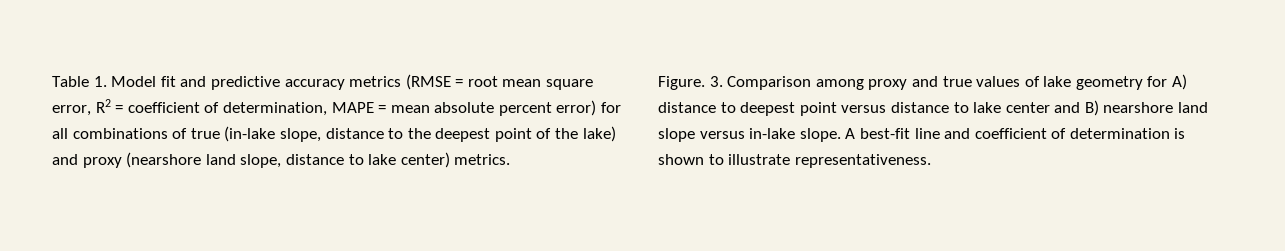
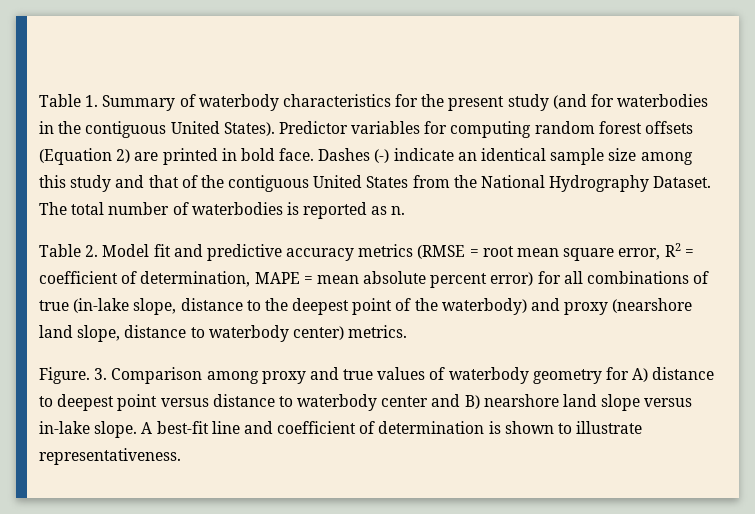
- Table 1. Model fit and predictive accuracy metrics (RMSE = root mean square error, R2 = coefficient of determination, MAPE = mean absolute percent error) for all combinations of true (in-lake slope, distance to the deepest point of the lake) and proxy (nearshore land slope, distance to lake center) metrics.
+ Table 1. Summary of waterbody characteristics for the present study (and for waterbodies in the contiguous United States). Predictor variables for computing random forest offsets (Equation 2) are printed in bold face. Dashes (-) indicate an identical sample size among this study and that of the contiguous United States from the National Hydrography Dataset. The total number of waterbodies is reported as n.
+ Table 2. Model fit and predictive accuracy metrics (RMSE = root mean square error, R2 = coefficient of determination, MAPE = mean absolute percent error) for all combinations of true (in-lake slope, distance to the deepest point of the waterbody) and proxy (nearshore land slope, distance to waterbody center) metrics.
- 3. Comparison among proxy and true values of lake geometry for A) distance to deepest point versus distance to lake center and B) nearshore land slope versus in-lake slope.
+ 3. Comparison among proxy and true values of waterbody geometry for A) distance to deepest point versus distance to waterbody center and B) nearshore land slope versus in-lake slope.

